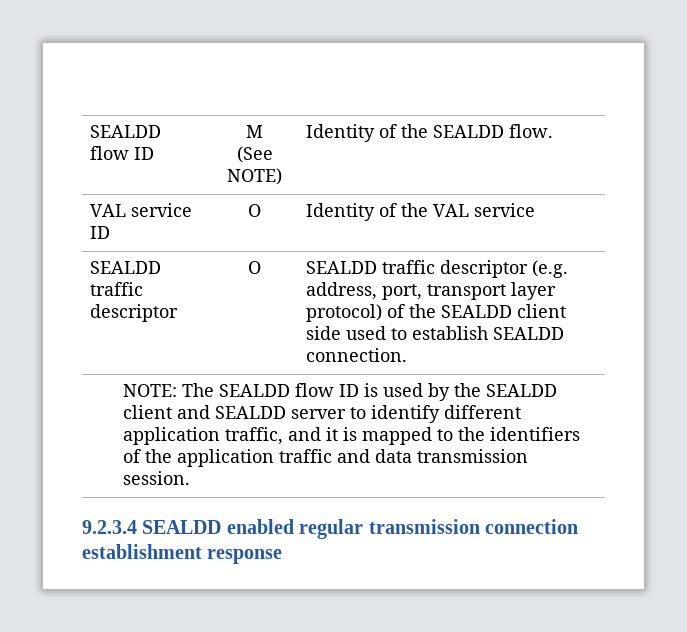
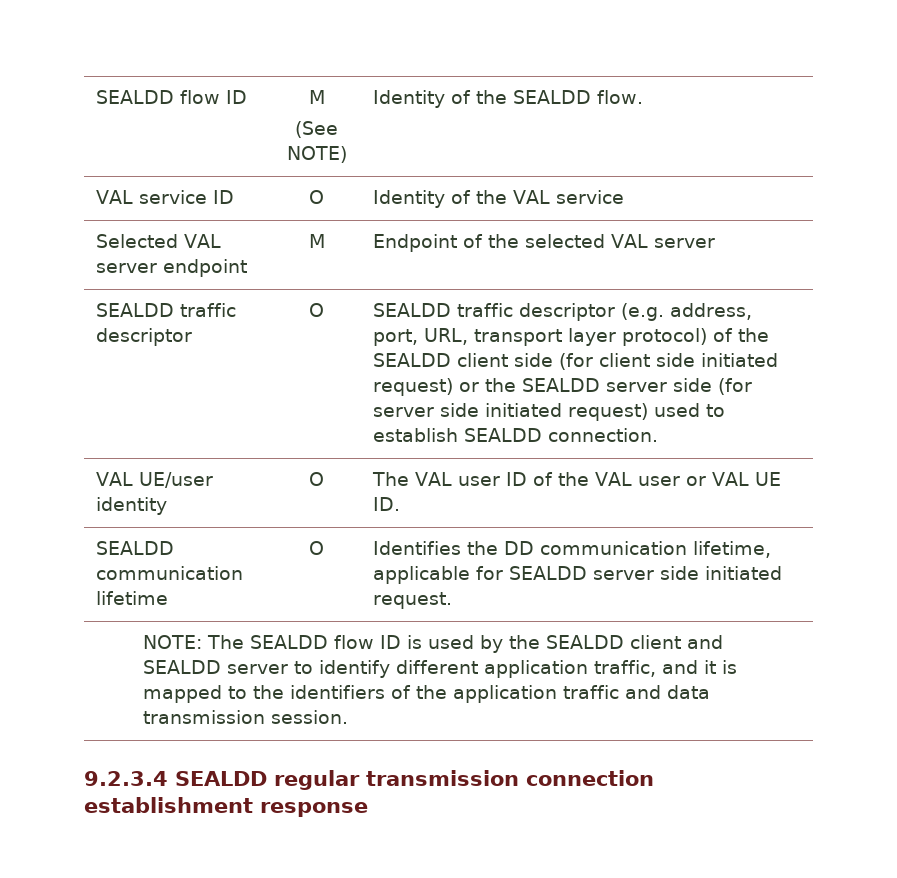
+ Selected VAL server endpoint | M | Endpoint of the selected VAL server
- SEALDD traffic descriptor | O | SEALDD traffic descriptor (e.g. address, port, transport layer protocol) of the SEALDD client side used to establish SEALDD connection.
+ SEALDD traffic descriptor | O | SEALDD traffic descriptor (e.g. address, port, URL, transport layer protocol) of the SEALDD client side (for client side initiated request) or the SEALDD server side (for server side initiated request) used to establish SEALDD connection.
+ VAL UE/user identity | O | The VAL user ID of the VAL user or VAL UE ID.
+ SEALDD communication lifetime | O | Identifies the DD communication lifetime, applicable for SEALDD server side initiated request.
- 9.2.3.4 SEALDD enabled regular transmission connection establishment response
+ 9.2.3.4 SEALDD regular transmission connection establishment response

